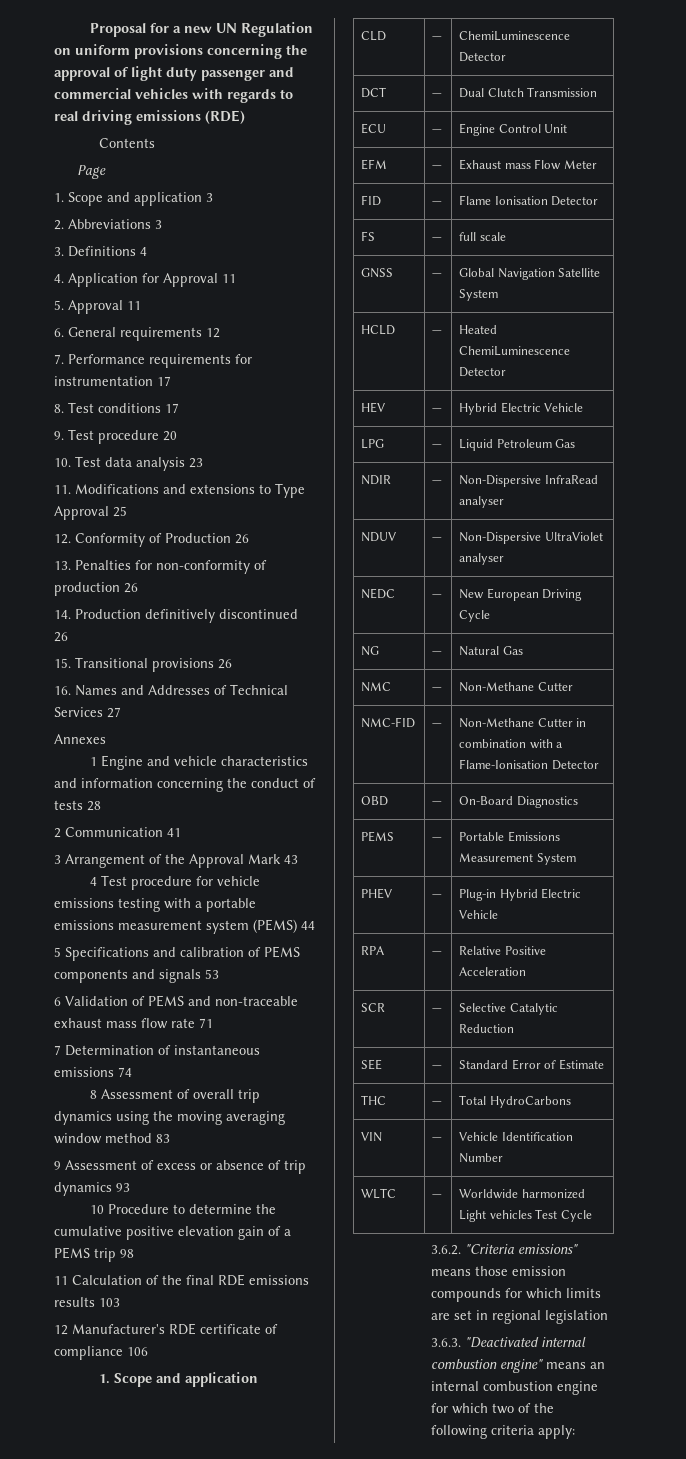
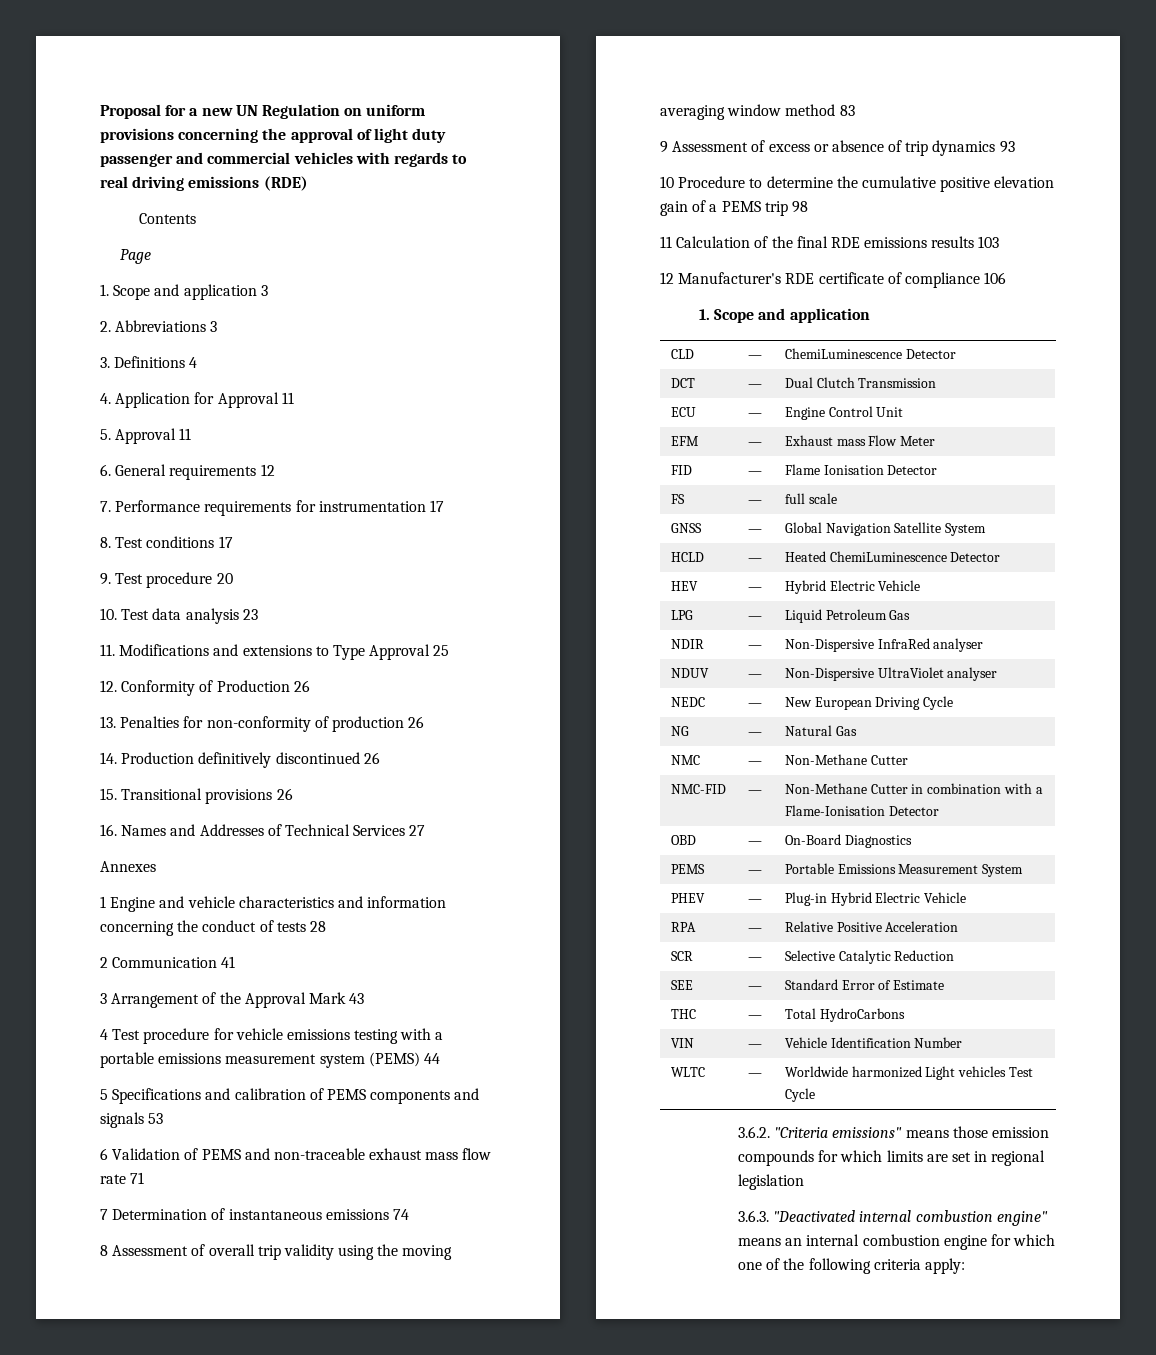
- 8 Assessment of overall trip dynamics using the moving averaging window method 83
+ 8 Assessment of overall trip validity using the moving averaging window method 83
- NDIR | — | Non-Dispersive InfraRead analyser
+ NDIR | — | Non-Dispersive InfraRed analyser
- 3.6.3. "Deactivated internal combustion engine" means an internal combustion engine for which two of the following criteria apply:
+ 3.6.3. "Deactivated internal combustion engine" means an internal combustion engine for which one of the following criteria apply:

